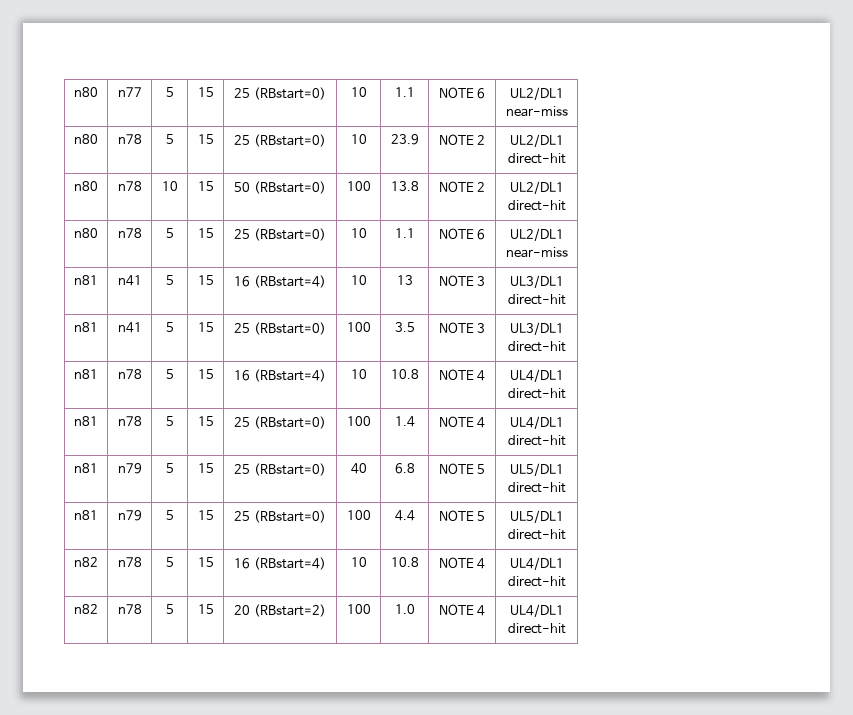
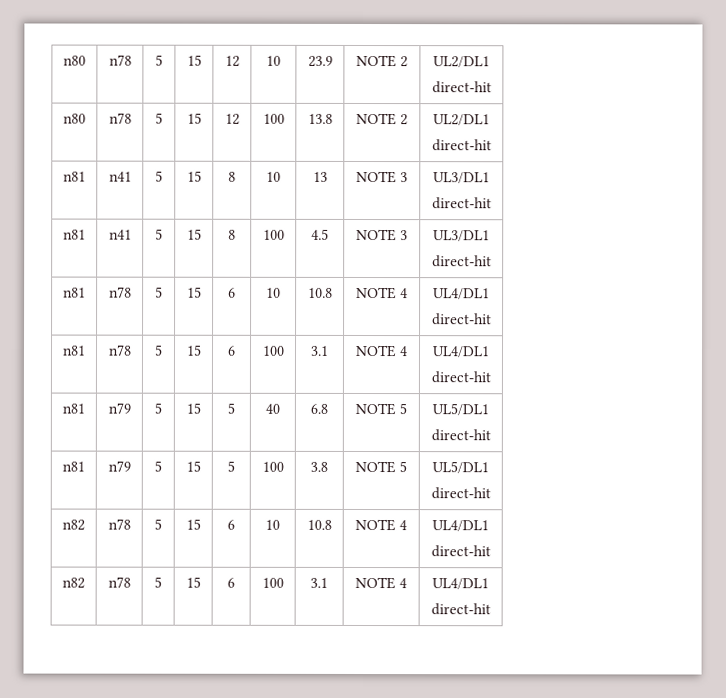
- n80 | n77 | 5 | 15 | 25 (RBstart=0) | 10 | 1.1 | NOTE 6 | UL2/DL1
- near-miss
- n80 | n78 | 5 | 15 | 25 (RBstart=0) | 10 | 23.9 | NOTE 2 | UL2/DL1
+ n80 | n78 | 5 | 15 | 12 | 10 | 23.9 | NOTE 2 | UL2/DL1
- n80 | n78 | 10 | 15 | 50 (RBstart=0) | 100 | 13.8 | NOTE 2 | UL2/DL1
+ n80 | n78 | 5 | 15 | 12 | 100 | 13.8 | NOTE 2 | UL2/DL1
- n80 | n78 | 5 | 15 | 25 (RBstart=0) | 10 | 1.1 | NOTE 6 | UL2/DL1
- near-miss
- n81 | n41 | 5 | 15 | 16 (RBstart=4) | 10 | 13 | NOTE 3 | UL3/DL1
+ n81 | n41 | 5 | 15 | 8 | 10 | 13 | NOTE 3 | UL3/DL1
- n81 | n41 | 5 | 15 | 25 (RBstart=0) | 100 | 3.5 | NOTE 3 | UL3/DL1
+ n81 | n41 | 5 | 15 | 8 | 100 | 4.5 | NOTE 3 | UL3/DL1
- n81 | n78 | 5 | 15 | 16 (RBstart=4) | 10 | 10.8 | NOTE 4 | UL4/DL1
+ n81 | n78 | 5 | 15 | 6 | 10 | 10.8 | NOTE 4 | UL4/DL1
- n81 | n78 | 5 | 15 | 25 (RBstart=0) | 100 | 1.4 | NOTE 4 | UL4/DL1
+ n81 | n78 | 5 | 15 | 6 | 100 | 3.1 | NOTE 4 | UL4/DL1
- n81 | n79 | 5 | 15 | 25 (RBstart=0) | 40 | 6.8 | NOTE 5 | UL5/DL1
+ n81 | n79 | 5 | 15 | 5 | 40 | 6.8 | NOTE 5 | UL5/DL1
- n81 | n79 | 5 | 15 | 25 (RBstart=0) | 100 | 4.4 | NOTE 5 | UL5/DL1
+ n81 | n79 | 5 | 15 | 5 | 100 | 3.8 | NOTE 5 | UL5/DL1
- n82 | n78 | 5 | 15 | 16 (RBstart=4) | 10 | 10.8 | NOTE 4 | UL4/DL1
+ n82 | n78 | 5 | 15 | 6 | 10 | 10.8 | NOTE 4 | UL4/DL1
- n82 | n78 | 5 | 15 | 20 (RBstart=2) | 100 | 1.0 | NOTE 4 | UL4/DL1
+ n82 | n78 | 5 | 15 | 6 | 100 | 3.1 | NOTE 4 | UL4/DL1

